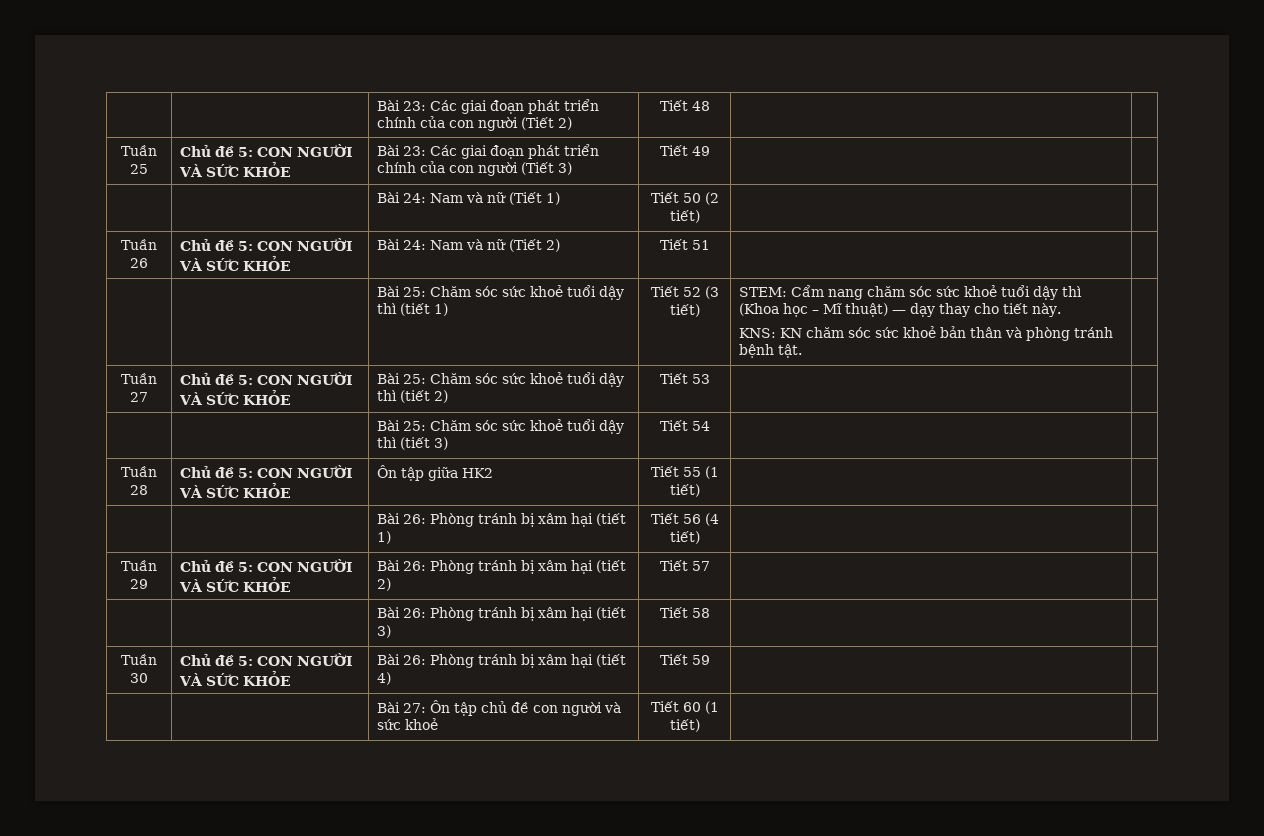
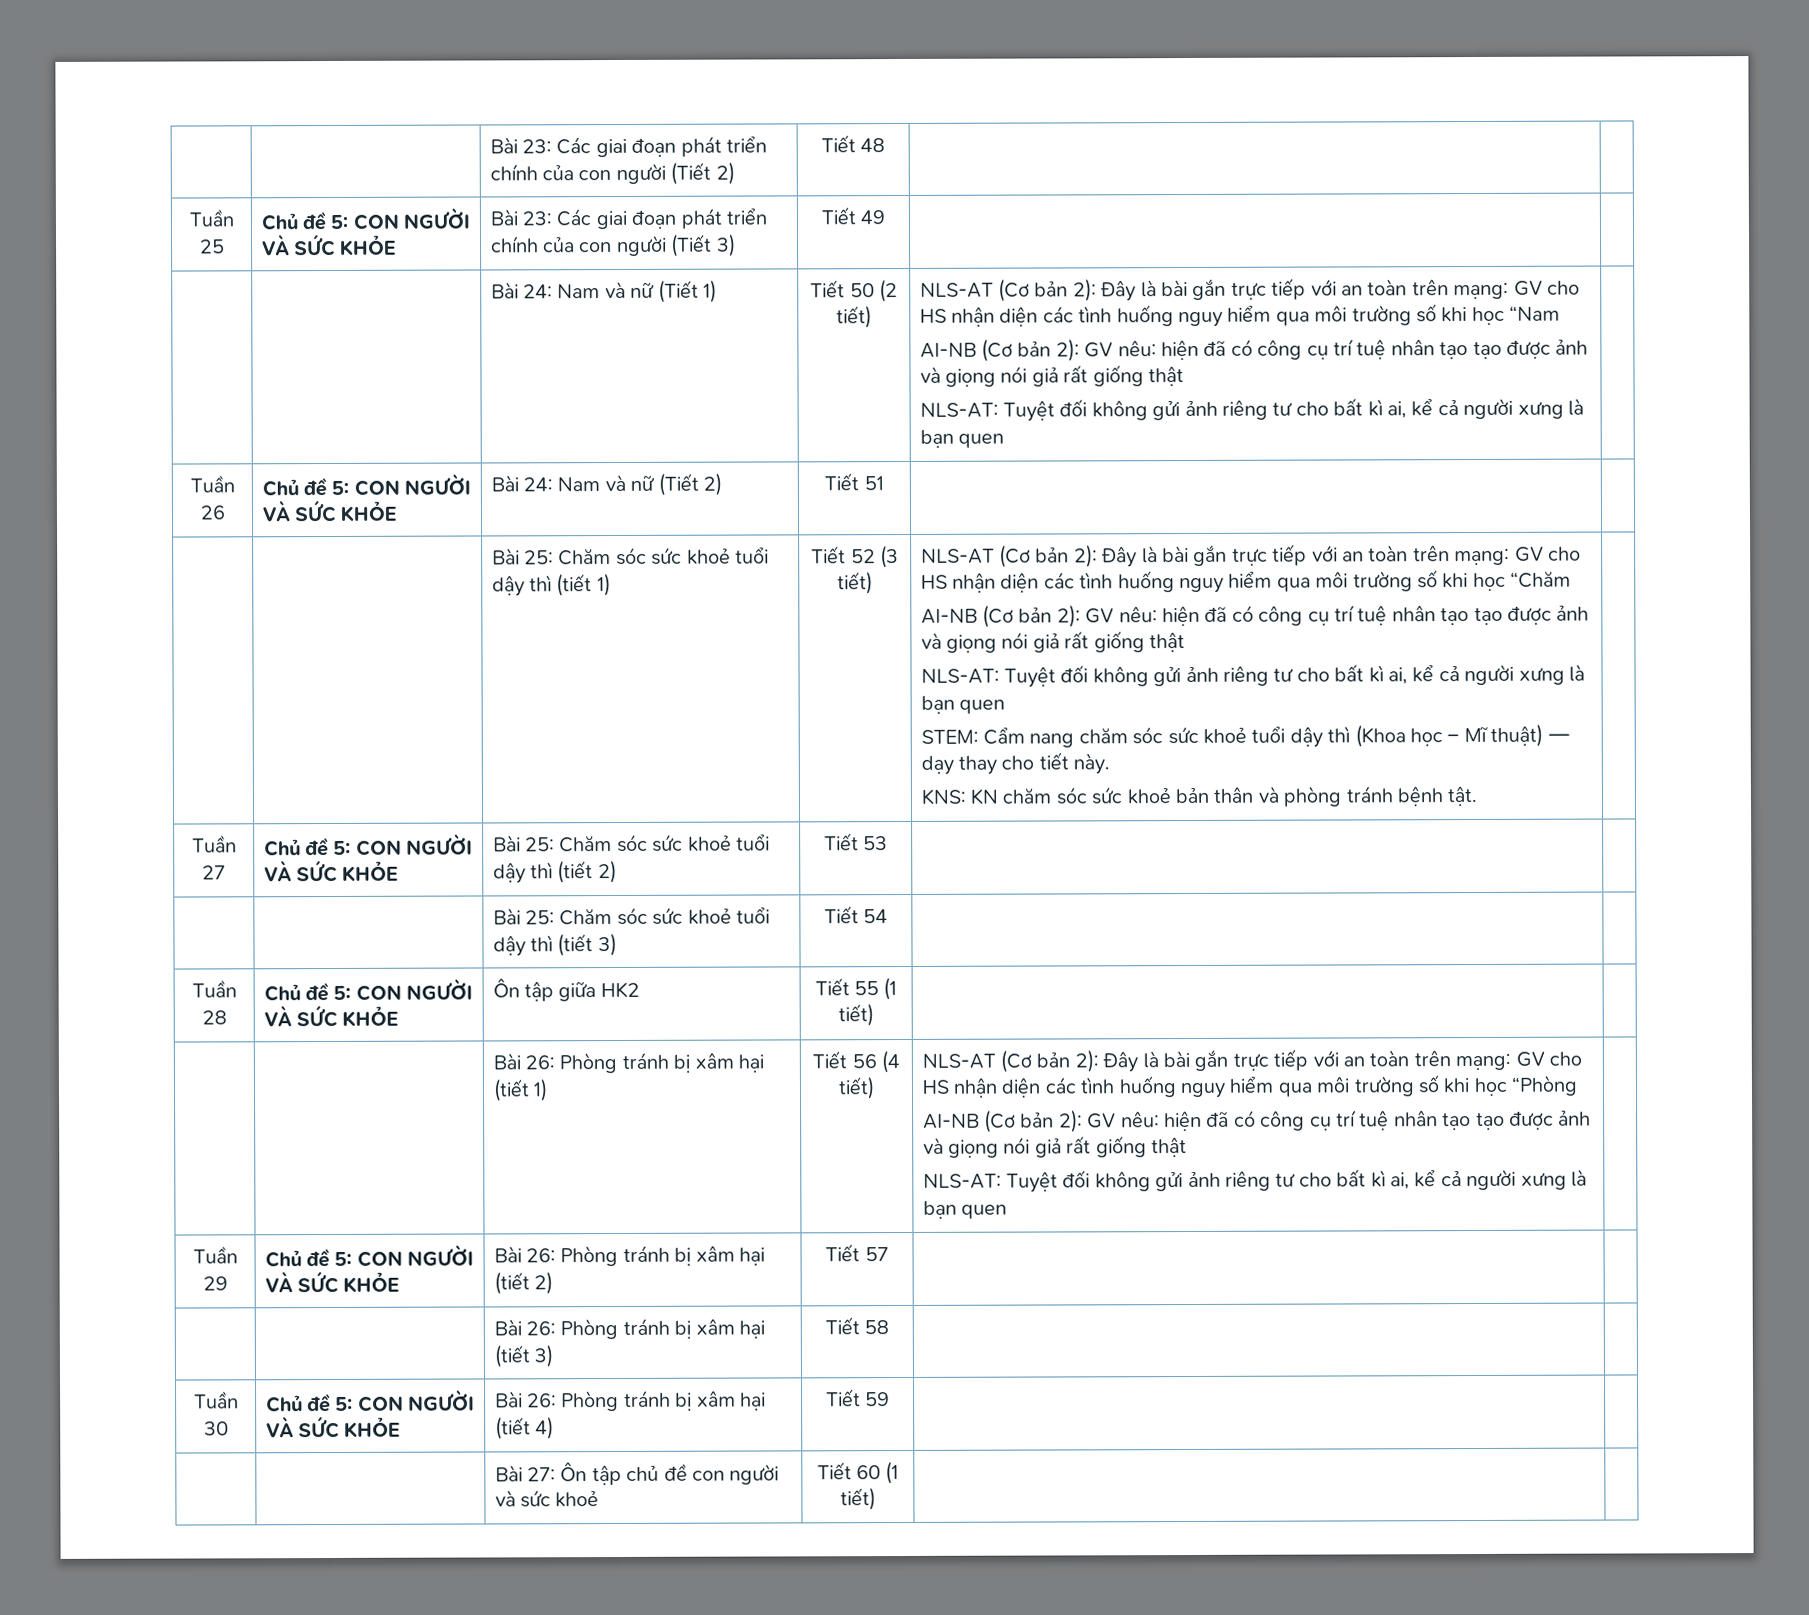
+ NLS-AT (Cơ bản 2): Đây là bài gắn trực tiếp với an toàn trên mạng: GV cho HS nhận diện các tình huống nguy hiểm qua môi trường số khi học “Nam
+ AI-NB (Cơ bản 2): GV nêu: hiện đã có công cụ trí tuệ nhân tạo tạo được ảnh và giọng nói giả rất giống thật
+ NLS-AT: Tuyệt đối không gửi ảnh riêng tư cho bất kì ai, kể cả người xưng là bạn quen
+ NLS-AT (Cơ bản 2): Đây là bài gắn trực tiếp với an toàn trên mạng: GV cho HS nhận diện các tình huống nguy hiểm qua môi trường số khi học “Chăm
+ AI-NB (Cơ bản 2): GV nêu: hiện đã có công cụ trí tuệ nhân tạo tạo được ảnh và giọng nói giả rất giống thật
+ NLS-AT: Tuyệt đối không gửi ảnh riêng tư cho bất kì ai, kể cả người xưng là bạn quen
+ NLS-AT (Cơ bản 2): Đây là bài gắn trực tiếp với an toàn trên mạng: GV cho HS nhận diện các tình huống nguy hiểm qua môi trường số khi học “Phòng
+ AI-NB (Cơ bản 2): GV nêu: hiện đã có công cụ trí tuệ nhân tạo tạo được ảnh và giọng nói giả rất giống thật
+ NLS-AT: Tuyệt đối không gửi ảnh riêng tư cho bất kì ai, kể cả người xưng là bạn quen

